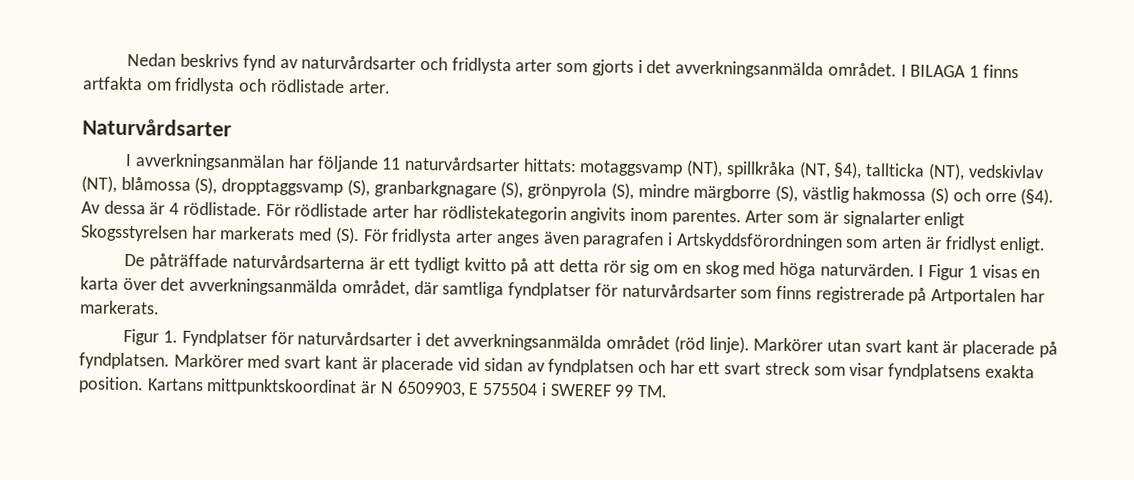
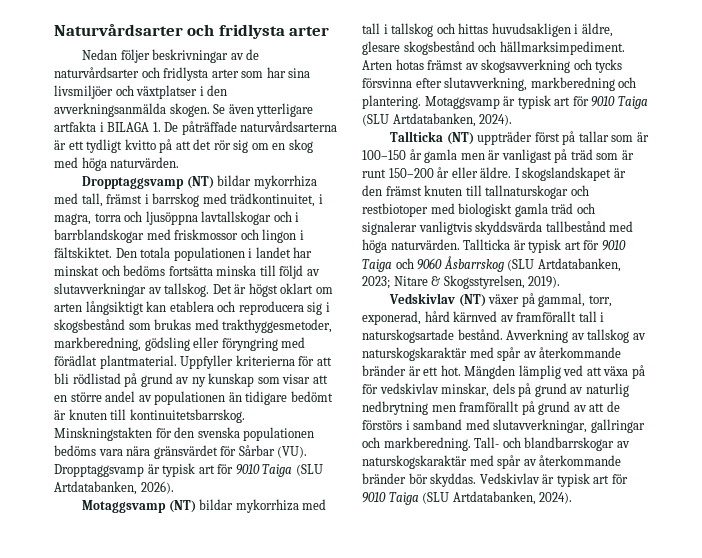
- Nedan beskrivs fynd av naturvårdsarter och fridlysta arter som gjorts i det avverkningsanmälda området. I BILAGA 1 finns artfakta om fridlysta och rödlistade arter.
- Naturvårdsarter
- I avverkningsanmälan har följande 11 naturvårdsarter hittats: motaggsvamp (NT), spillkråka (NT, §4), tallticka (NT), vedskivlav (NT), blåmossa (S), dropptaggsvamp (S), granbarkgnagare (S), grönpyrola (S), mindre märgborre (S), västlig hakmossa (S) och orre (§4). Av dessa är 4 rödlistade. För rödlistade arter har rödlistekategorin angivits inom parentes. Arter som är signalarter enligt Skogsstyrelsen har markerats med (S). För fridlysta arter anges även paragrafen i Artskyddsförordningen som arten är fridlyst enligt.
- De påträffade naturvårdsarterna är ett tydligt kvitto på att detta rör sig om en skog med höga naturvärden. I Figur 1 visas en karta över det avverkningsanmälda området, där samtliga fyndplatser för naturvårdsarter som finns registrerade på Artportalen har markerats.
- Figur 1. Fyndplatser för naturvårdsarter i det avverkningsanmälda området (röd linje). Markörer utan svart kant är placerade på fyndplatsen. Markörer med svart kant är placerade vid sidan av fyndplatsen och har ett svart streck som visar fyndplatsens exakta position. Kartans mittpunktskoordinat är N 6509903, E 575504 i SWEREF 99 TM.
+ Naturvårdsarter och fridlysta arter
+ Nedan följer beskrivningar av de naturvårdsarter och fridlysta arter som har sina livsmiljöer och växtplatser i den avverkningsanmälda skogen. Se även ytterligare artfakta i BILAGA 1. De påträffade naturvårdsarterna är ett tydligt kvitto på att det rör sig om en skog med höga naturvärden.
+ Dropptaggsvamp (NT) bildar mykorrhiza med tall, främst i barrskog med trädkontinuitet, i magra, torra och ljusöppna lavtallskogar och i barrblandskogar med friskmossor och lingon i fältskiktet. Den totala populationen i landet har minskat och bedöms fortsätta minska till följd av slutavverkningar av tallskog. Det är högst oklart om arten långsiktigt kan etablera och reproducera sig i skogsbestånd som brukas med trakthyggesmetoder, markberedning, gödsling eller föryngring med förädlat plantmaterial. Uppfyller kriterierna för att bli rödlistad på grund av ny kunskap som visar att en större andel av populationen än tidigare bedömt är knuten till kontinuitetsbarrskog. Minskningstakten för den svenska populationen bedöms vara nära gränsvärdet för Sårbar (VU). Dropptaggsvamp är typisk art för 9010 Taiga (SLU Artdatabanken, 2026).
+ Motaggsvamp (NT) bildar mykorrhiza med tall i tallskog och hittas huvudsakligen i äldre, glesare skogsbestånd och hällmarksimpediment. Arten hotas främst av skogsavverkning och tycks försvinna efter slutavverkning, markberedning och plantering. Motaggsvamp är typisk art för 9010 Taiga (SLU Artdatabanken, 2024).
+ Tallticka (NT) uppträder först på tallar som är 100–150 år gamla men är vanligast på träd som är runt 150–200 år eller äldre. I skogslandskapet är den främst knuten till tallnaturskogar och restbiotoper med biologiskt gamla träd och signalerar vanligtvis skyddsvärda tallbestånd med höga naturvärden. Tallticka är typisk art för 9010 Taiga och 9060 Åsbarrskog (SLU Artdatabanken, 2023; Nitare & Skogsstyrelsen, 2019).
+ Vedskivlav (NT) växer på gammal, torr, exponerad, hård kärnved av framförallt tall i naturskogsartade bestånd. Avverkning av tallskog av naturskogskaraktär med spår av återkommande bränder är ett hot. Mängden lämplig ved att växa på för vedskivlav minskar, dels på grund av naturlig nedbrytning men framförallt på grund av att de förstörs i samband med slutavverkningar, gallringar och markberedning. Tall- och blandbarrskogar av naturskogskaraktär med spår av återkommande bränder bör skyddas. Vedskivlav är typisk art för 9010 Taiga (SLU Artdatabanken, 2024).

